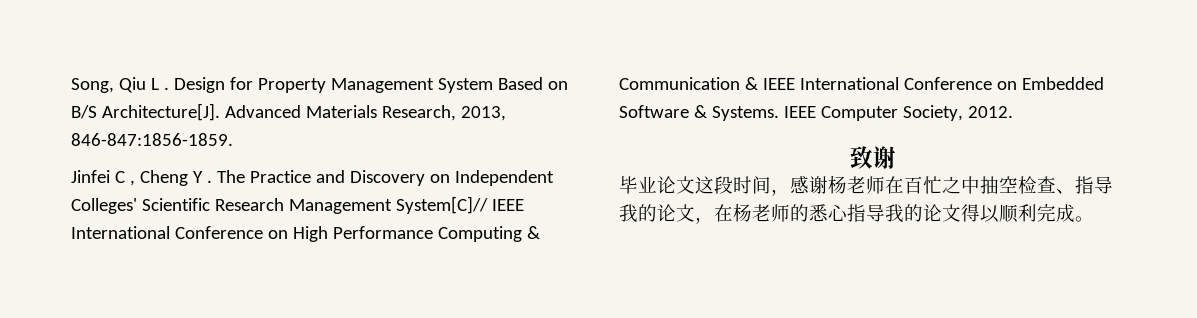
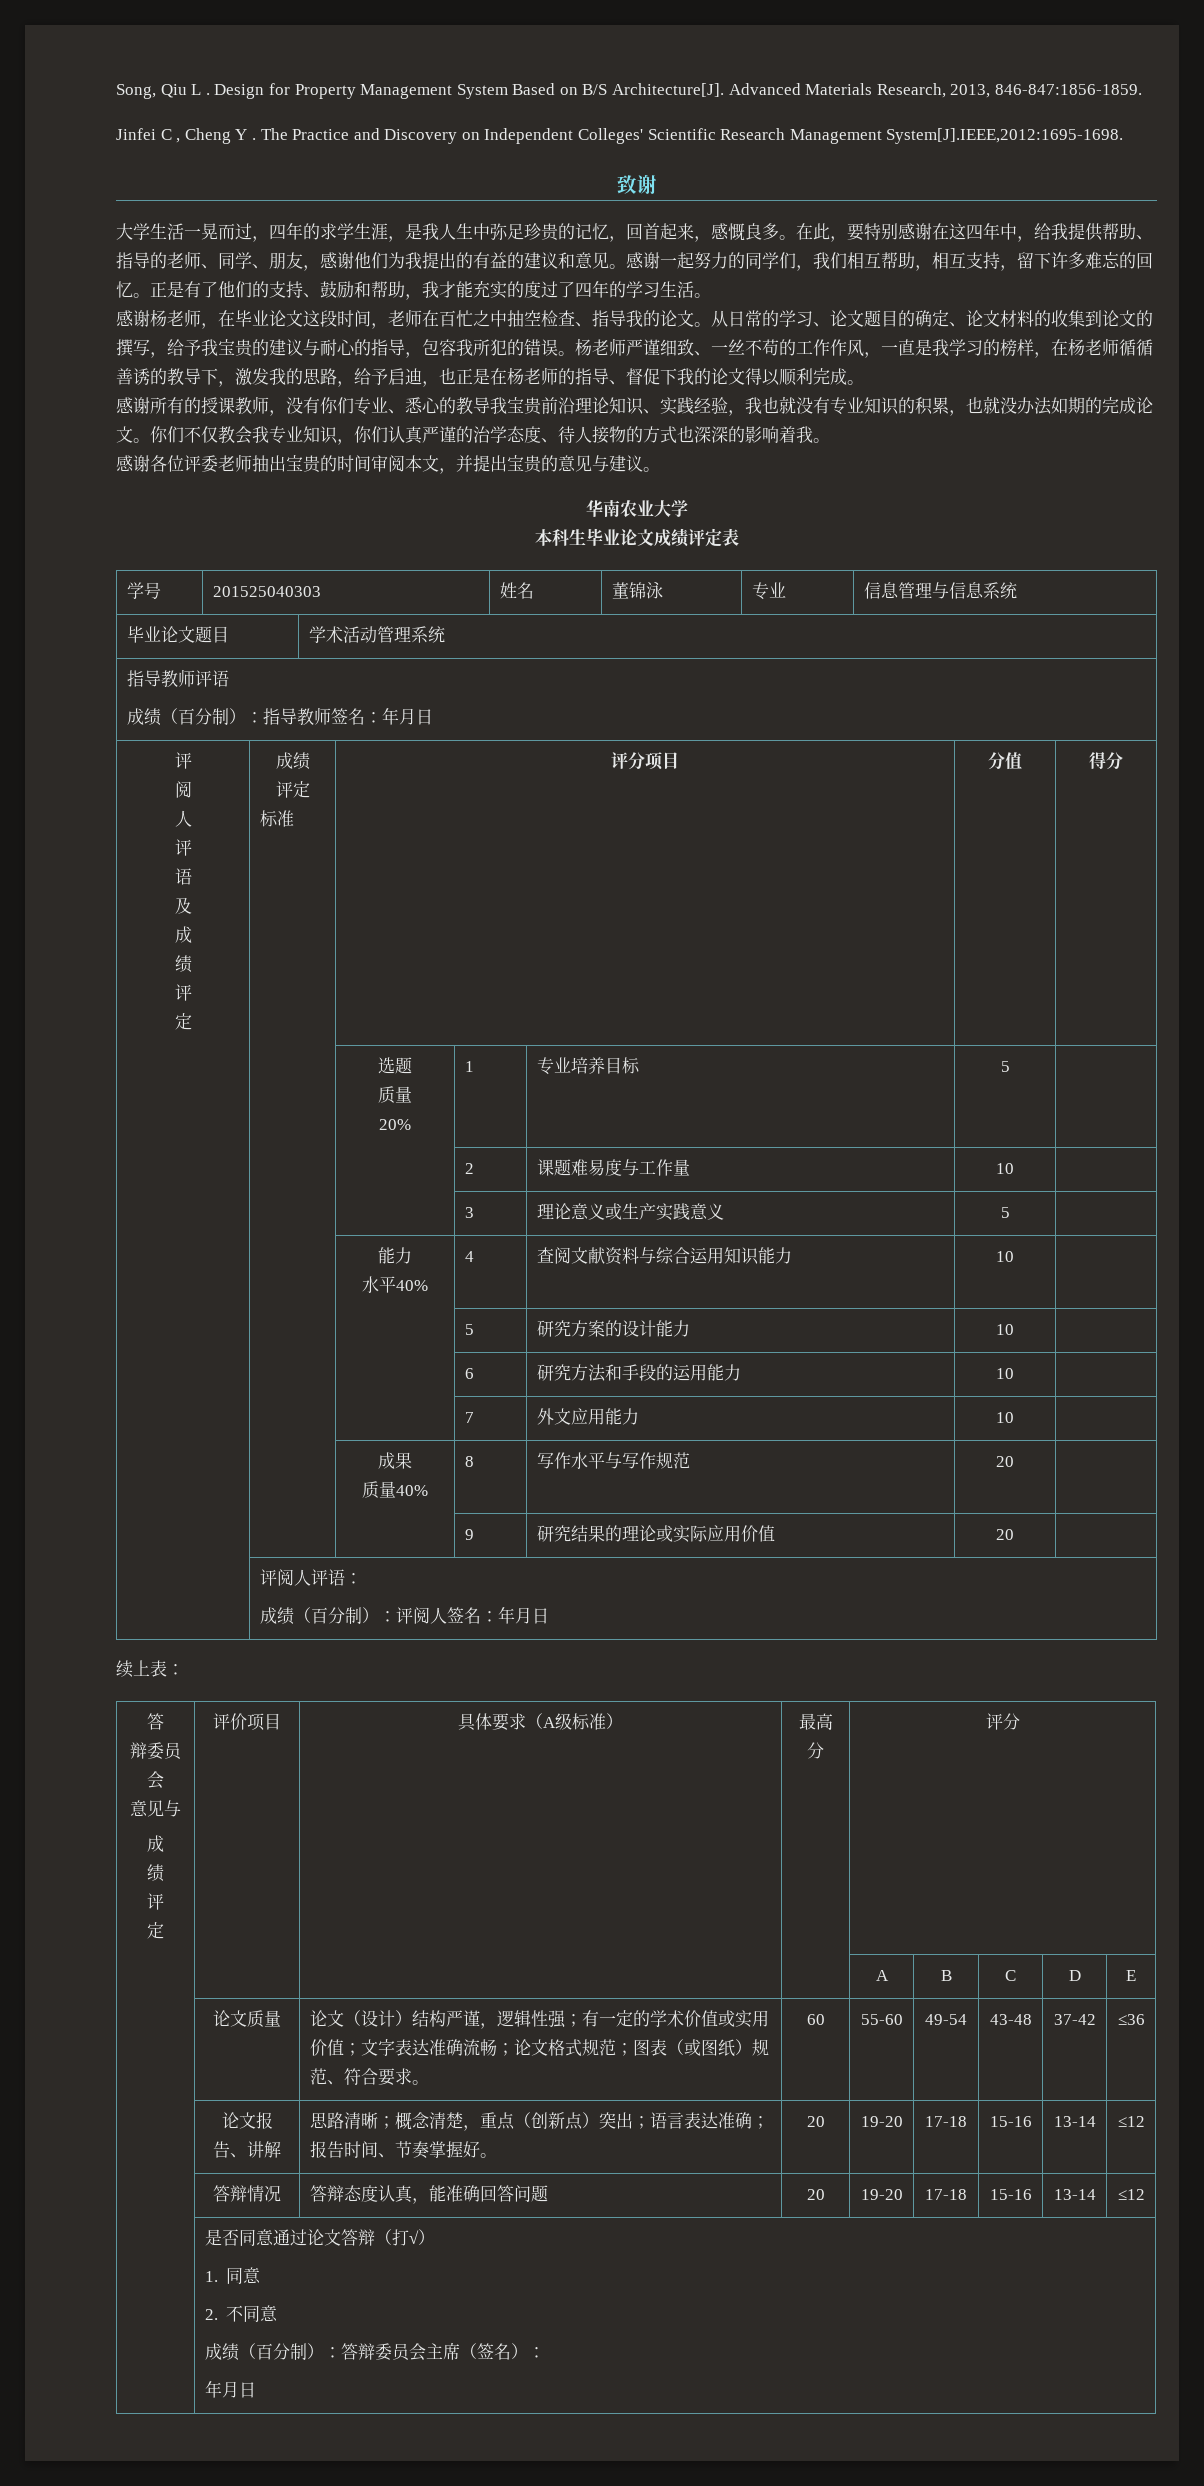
- The Practice and Discovery on Independent Colleges' Scientific Research Management System[C]// IEEE International Conference on High Performance Computing & Communication & IEEE International Conference on Embedded Software & Systems. IEEE Computer Society, 2012.
+ The Practice and Discovery on Independent Colleges' Scientific Research Management System[J].IEEE,2012:1695-1698.
  致谢
- 毕业论文这段时间，感谢杨老师在百忙之中抽空检查、指导我的论文，在杨老师的悉心指导我的论文得以顺利完成。
+ 大学生活一晃而过，四年的求学生涯，是我人生中弥足珍贵的记忆，回首起来，感慨良多。在此，要特别感谢在这四年中，给我提供帮助、指导的老师、同学、朋友，感谢他们为我提出的有益的建议和意见。感谢一起努力的同学们，我们相互帮助，相互支持，留下许多难忘的回忆。正是有了他们的支持、鼓励和帮助，我才能充实的度过了四年的学习生活。
+ 感谢杨老师，在毕业论文这段时间，老师在百忙之中抽空检查、指导我的论文。从日常的学习、论文题目的确定、论文材料的收集到论文的撰写，给予我宝贵的建议与耐心的指导，包容我所犯的错误。杨老师严谨细致、一丝不苟的工作作风，一直是我学习的榜样，在杨老师循循善诱的教导下，激发我的思路，给予启迪，也正是在杨老师的指导、督促下我的论文得以顺利完成。
+ 感谢所有的授课教师，没有你们专业、悉心的教导我宝贵前沿理论知识、实践经验，我也就没有专业知识的积累，也就没办法如期的完成论文。你们不仅教会我专业知识，你们认真严谨的治学态度、待人接物的方式也深深的影响着我。
+ 感谢各位评委老师抽出宝贵的时间审阅本文，并提出宝贵的意见与建议。
+ 华南农业大学
+ 本科生毕业论文成绩评定表
+ 学号 | 201525040303 | 姓名 | 董锦泳 | 专业 | 信息管理与信息系统
+ 毕业论文题目 | 学术活动管理系统
+ 指导教师评语
+ 成绩（百分制）：指导教师签名：年月日
+ 评
+ 阅
+ 人
+ 评
+ 语
+ 及
+ 成
+ 绩
+ 评
+ 定 | 成绩
+ 评定
+ 标准 | 评分项目 | 分值 | 得分
+ | | 选题
+ 质量
+ 20% | 1 | 专业培养目标 | 5 |
+ | | | 2 | 课题难易度与工作量 | 10 |
+ | | | 3 | 理论意义或生产实践意义 | 5 |
+ | | 能力
+ 水平40% | 4 | 查阅文献资料与综合运用知识能力 | 10 |
+ | | | 5 | 研究方案的设计能力 | 10 |
+ | | | 6 | 研究方法和手段的运用能力 | 10 |
+ | | | 7 | 外文应用能力 | 10 |
+ | | 成果
+ 质量40% | 8 | 写作水平与写作规范 | 20 |
+ | | | 9 | 研究结果的理论或实际应用价值 | 20 |
+ | 评阅人评语：
+ 成绩（百分制）：评阅人签名：年月日
+ 续上表：
+ 答
+ 辩委员会
+ 意见与
+ 成
+ 绩
+ 评
+ 定 | 评价项目 | 具体要求（A级标准） | 最高分 | 评分
+ | | | | A | B | C | D | E
+ | 论文质量 | 论文（设计）结构严谨，逻辑性强；有一定的学术价值或实用价值；文字表达准确流畅；论文格式规范；图表（或图纸）规范、符合要求。 | 60 | 55-60 | 49-54 | 43-48 | 37-42 | ≤36
+ | 论文报告、讲解 | 思路清晰；概念清楚，重点（创新点）突出；语言表达准确；报告时间、节奏掌握好。 | 20 | 19-20 | 17-18 | 15-16 | 13-14 | ≤12
+ | 答辩情况 | 答辩态度认真，能准确回答问题 | 20 | 19-20 | 17-18 | 15-16 | 13-14 | ≤12
+ | 是否同意通过论文答辩（打√）
+ 1.同意
+ 2.不同意
+ 成绩（百分制）：答辩委员会主席（签名）：
+ 年月日

